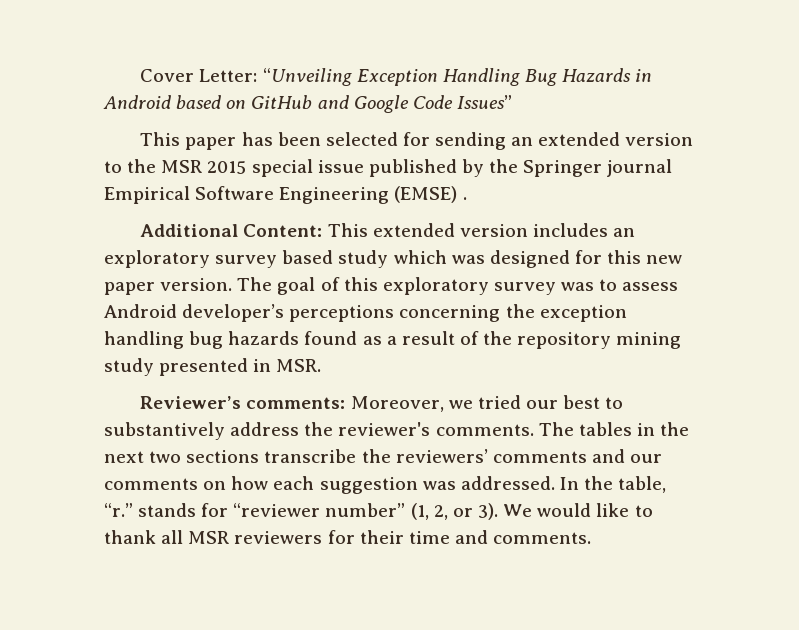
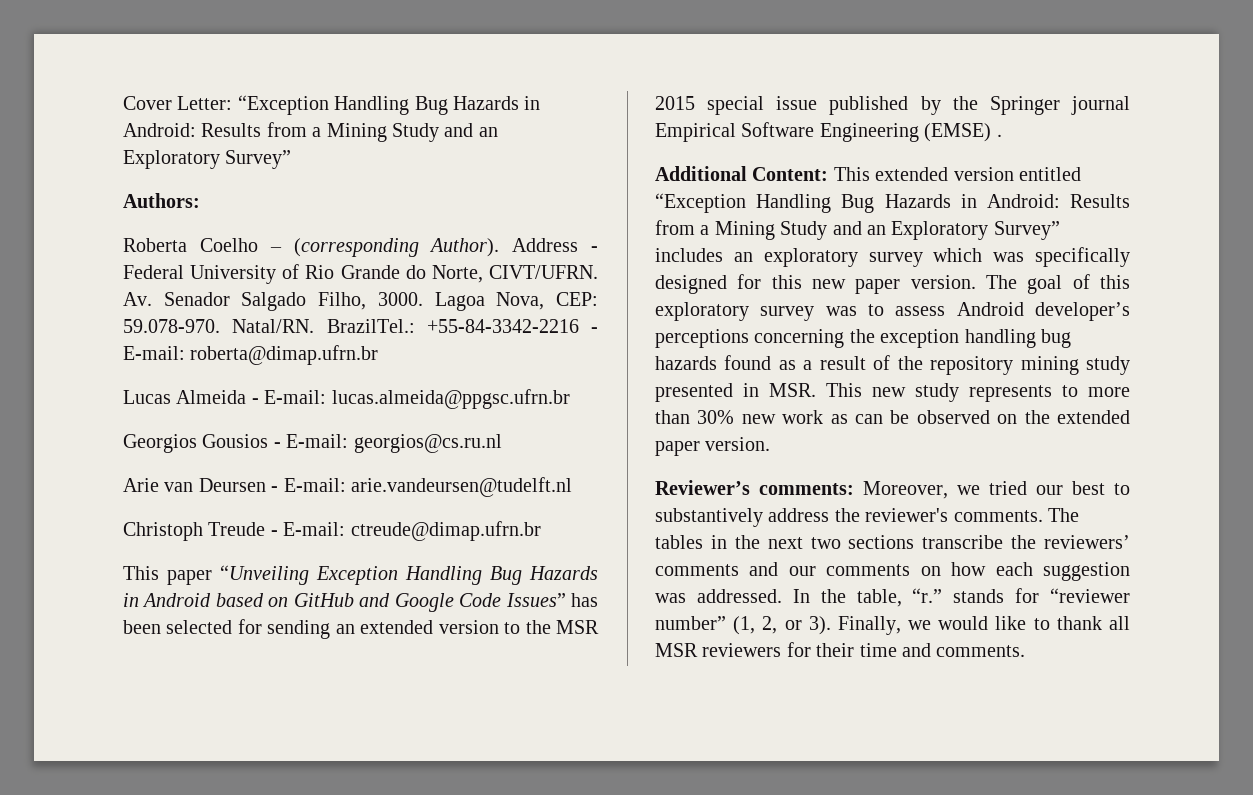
- Cover Letter: “Unveiling Exception Handling Bug Hazards in Android based on GitHub and Google Code Issues”
- This paper has been selected for sending an extended version to the MSR 2015 special issue published by the Springer journal Empirical Software Engineering (EMSE) .
+ Cover Letter: “Exception Handling Bug Hazards in Android: Results from a Mining Study and an Exploratory Survey”
+ Authors:
+ Roberta Coelho – (corresponding Author). Address - Federal University of Rio Grande do Norte, CIVT/UFRN. Av. Senador Salgado Filho, 3000. Lagoa Nova, CEP: 59.078-970. Natal/RN. BrazilTel.: +55-84-3342-2216 - E-mail: roberta@dimap.ufrn.br
+ Lucas Almeida - E-mail: lucas.almeida@ppgsc.ufrn.br
+ Georgios Gousios - E-mail: georgios@cs.ru.nl
+ Arie van Deursen - E-mail: arie.vandeursen@tudelft.nl
+ Christoph Treude - E-mail: ctreude@dimap.ufrn.br
+ This paper “Unveiling Exception Handling Bug Hazards in Android based on GitHub and Google Code Issues” has been selected for sending an extended version to the MSR 2015 special issue published by the Springer journal Empirical Software Engineering (EMSE) .
- Additional Content: This extended version includes an exploratory survey based study which was designed for this new paper version.
+ Additional Content: This extended version entitled “Exception Handling Bug Hazards in Android: Results from a Mining Study and an Exploratory Survey” includes an exploratory survey which was specifically designed for this new paper version.
- The goal of this exploratory survey was to assess Android developer’s perceptions concerning the exception handling bug hazards found as a result of the repository mining study presented in MSR.
+ The goal of this exploratory survey was to assess Android developer’s perceptions concerning the exception handling bug hazards found as a result of the repository mining study presented in MSR. This new study represents to more than 30% new work as can be observed on the extended paper version.
- We would like to thank all MSR reviewers for their time and comments.
+ Finally, we would like to thank all MSR reviewers for their time and comments.

